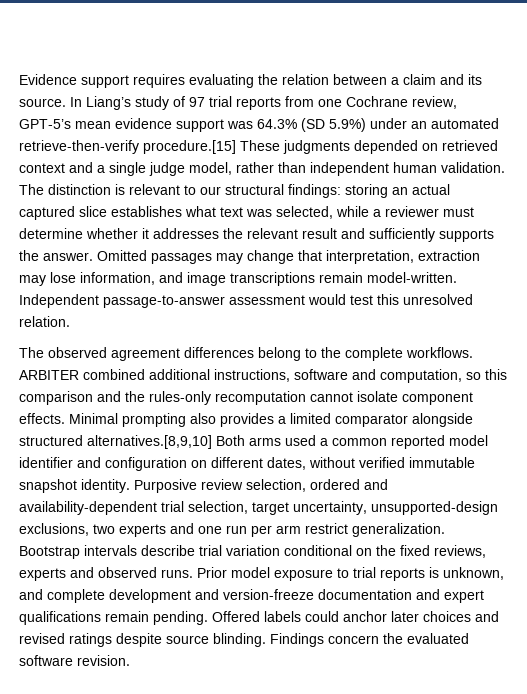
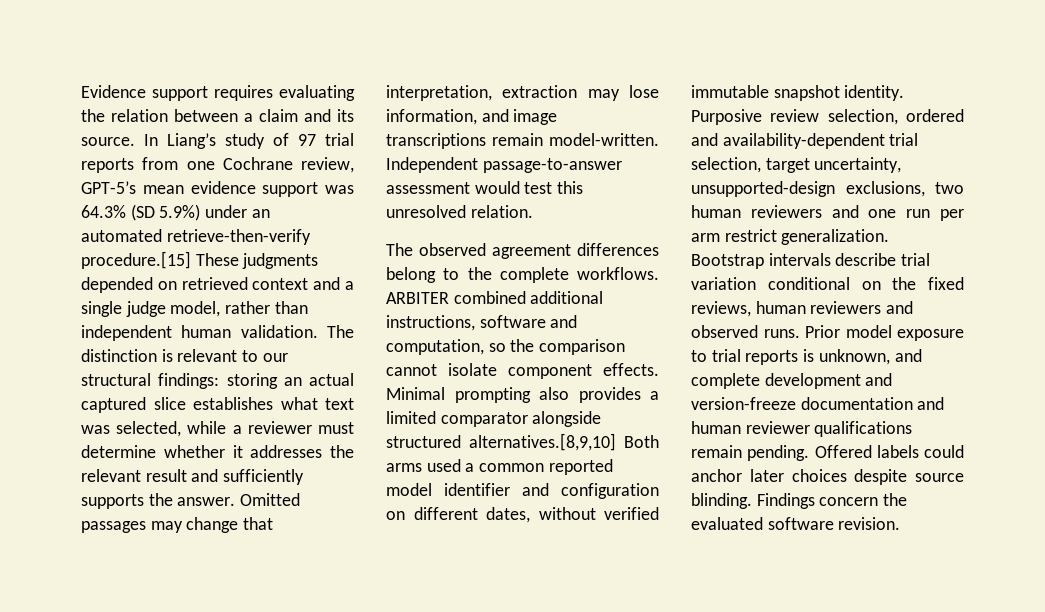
- ARBITER combined additional instructions, software and computation, so this comparison and the rules-only recomputation cannot isolate component effects.
+ ARBITER combined additional instructions, software and computation, so the comparison cannot isolate component effects.
- Purposive review selection, ordered and availability-dependent trial selection, target uncertainty, unsupported-design exclusions, two experts and one run per arm restrict generalization.
+ Purposive review selection, ordered and availability-dependent trial selection, target uncertainty, unsupported-design exclusions, two human reviewers and one run per arm restrict generalization.
- Bootstrap intervals describe trial variation conditional on the fixed reviews, experts and observed runs.
+ Bootstrap intervals describe trial variation conditional on the fixed reviews, human reviewers and observed runs.
- Prior model exposure to trial reports is unknown, and complete development and version-freeze documentation and expert qualifications remain pending.
+ Prior model exposure to trial reports is unknown, and complete development and version-freeze documentation and human reviewer qualifications remain pending.
- Offered labels could anchor later choices and revised ratings despite source blinding.
+ Offered labels could anchor later choices despite source blinding.

